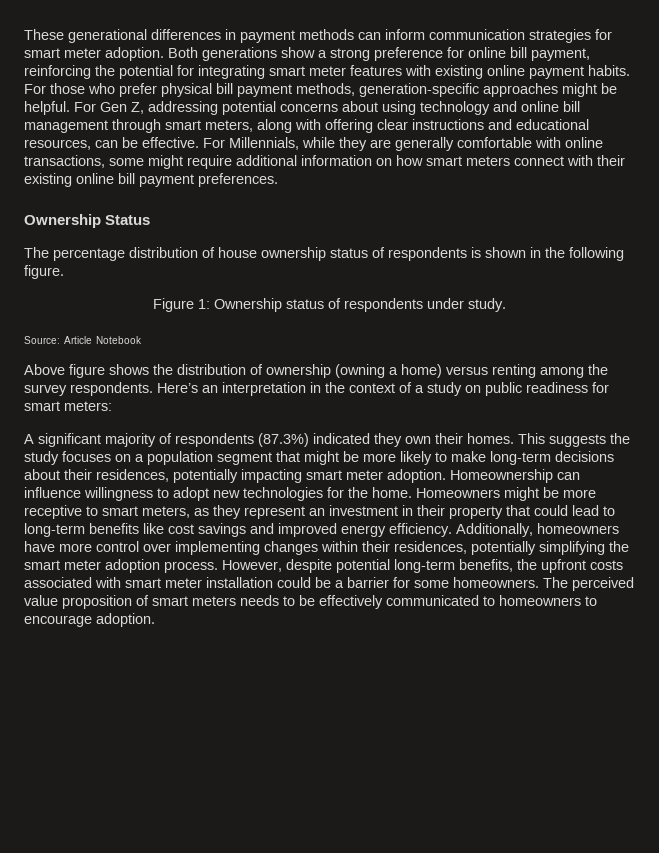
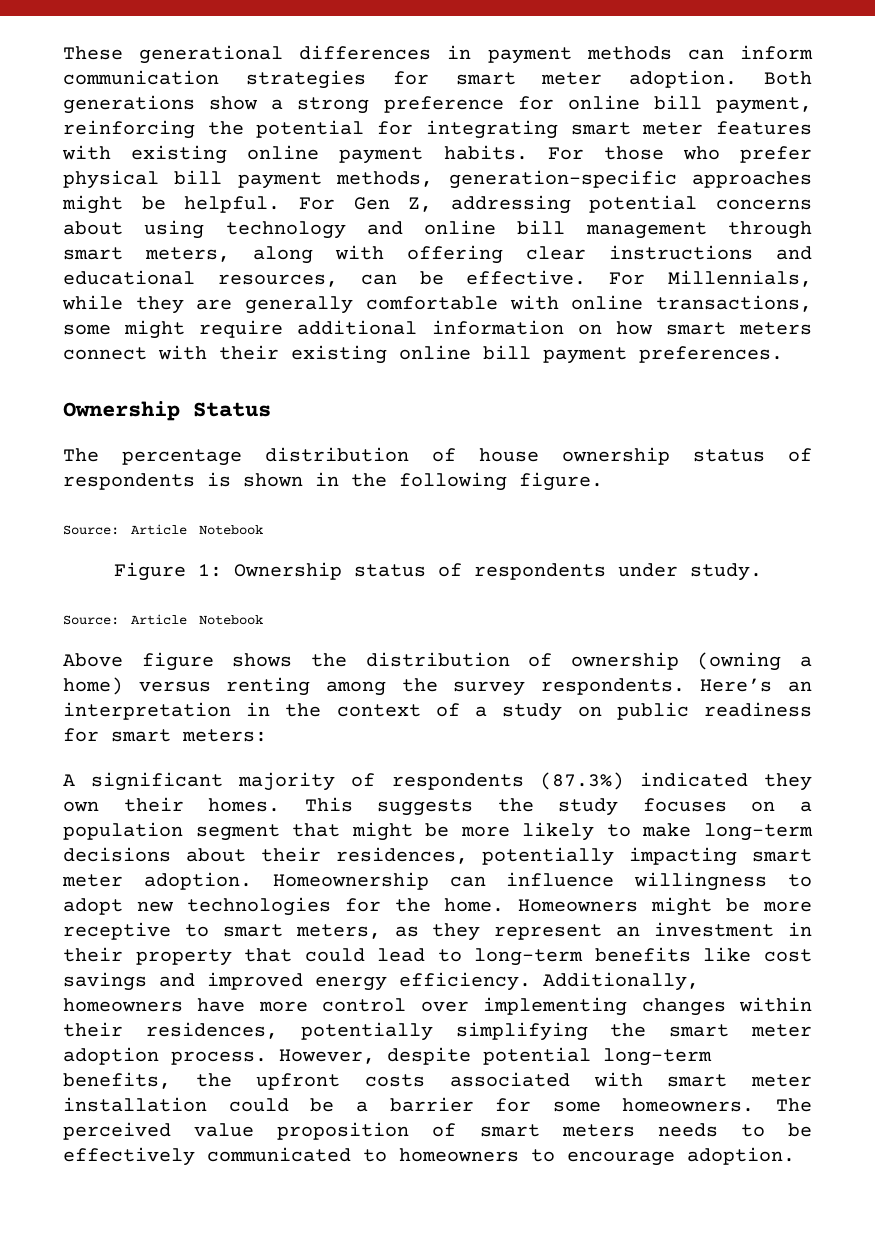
  The percentage distribution of house ownership status of respondents is shown in the following figure.
+ Source: Article Notebook

